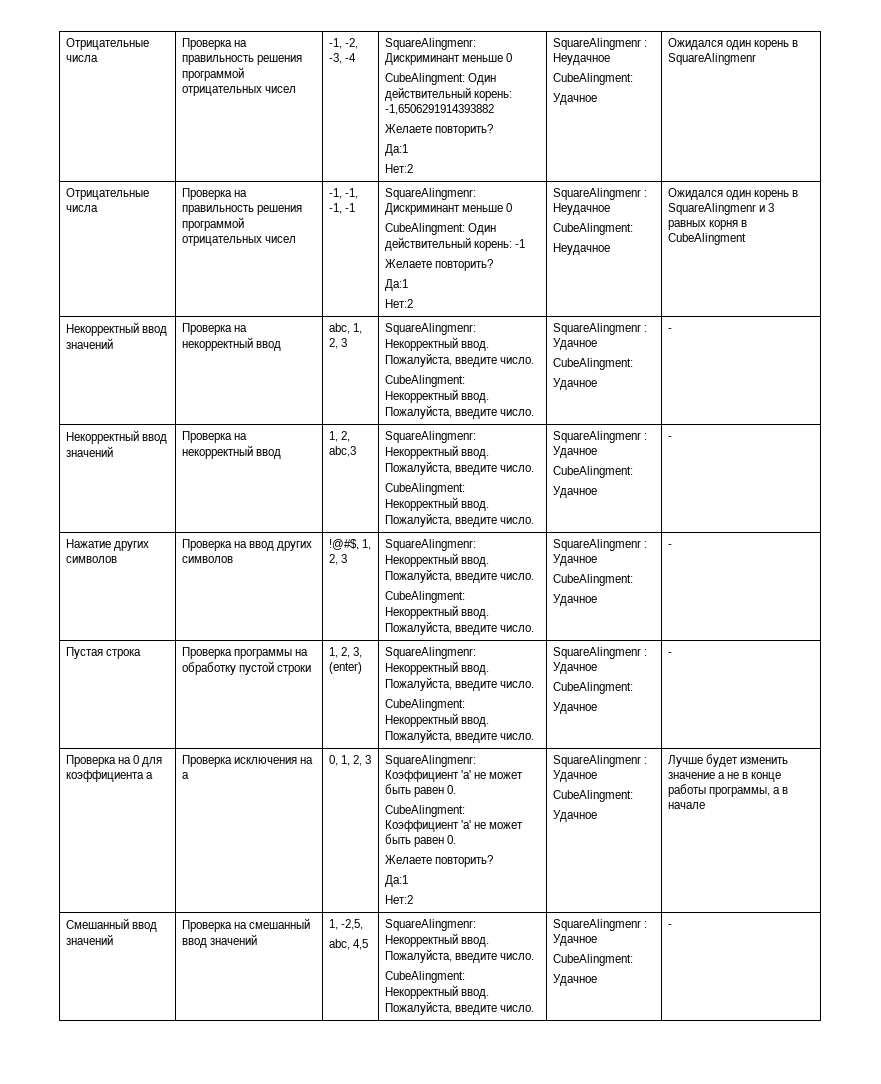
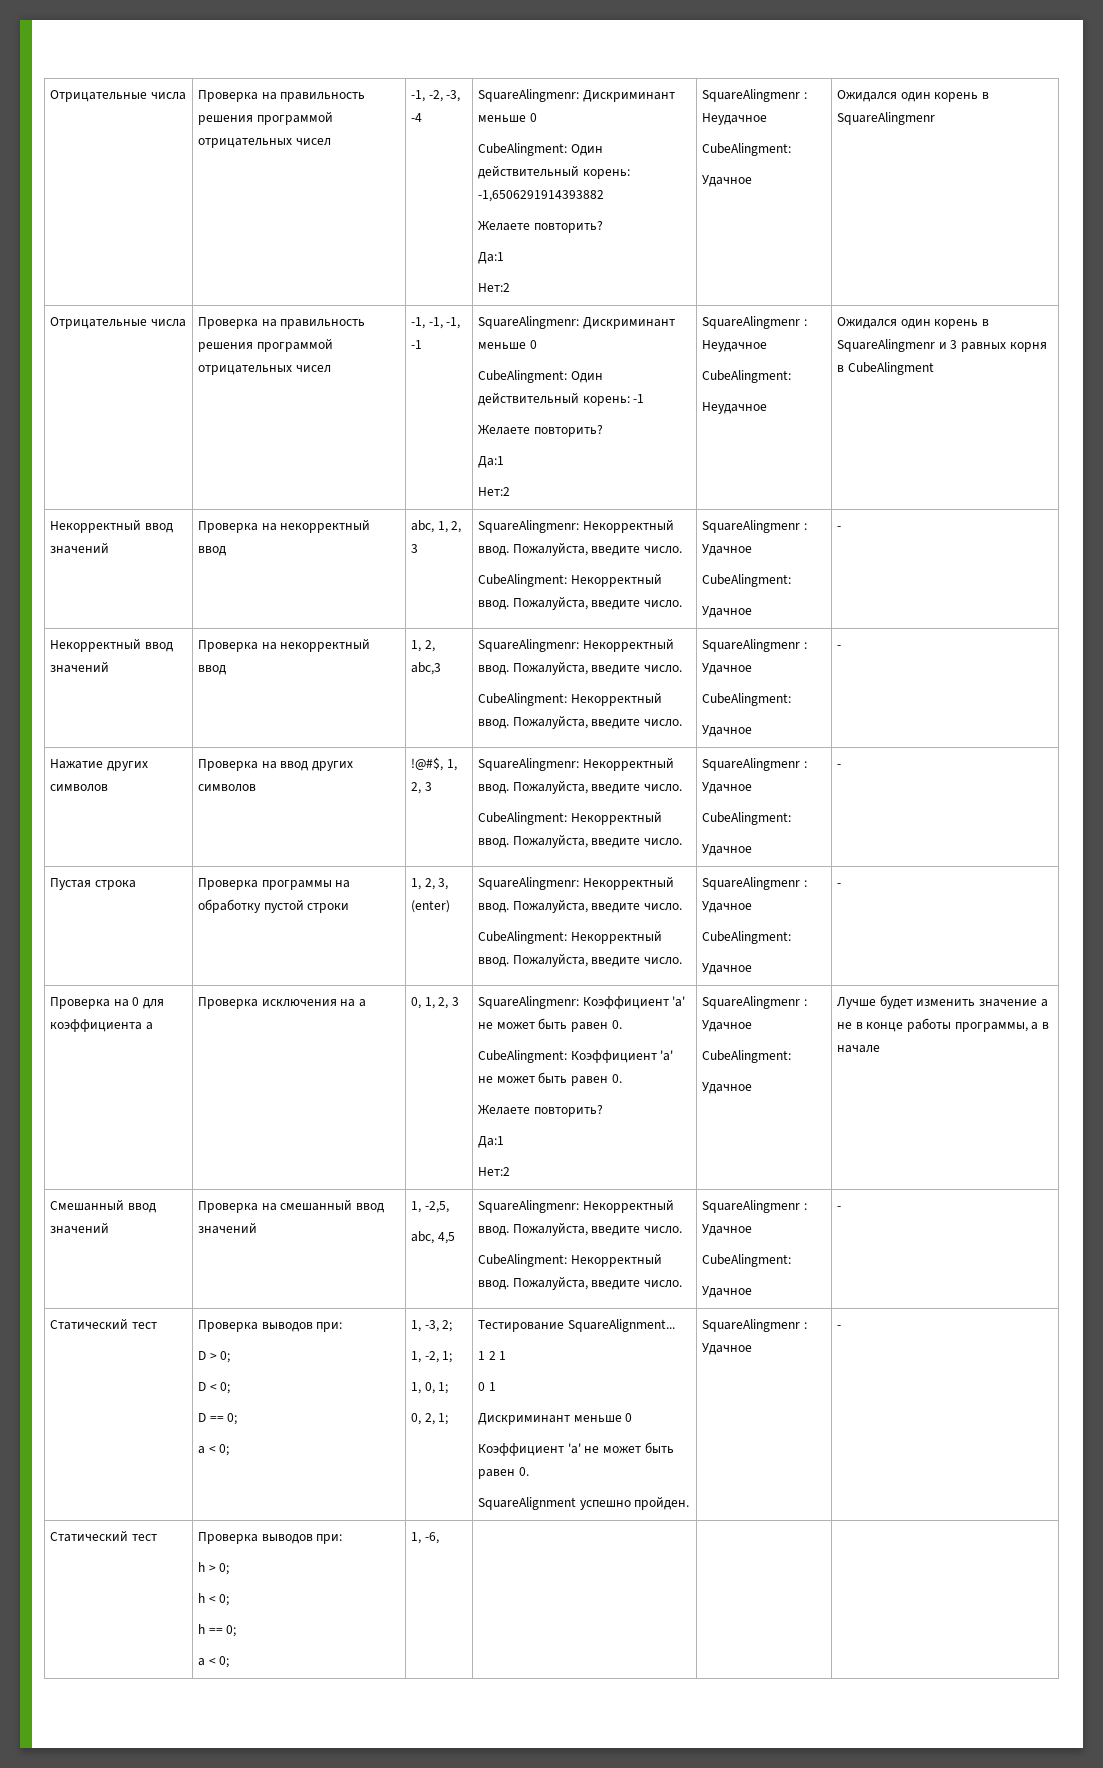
  Смешанный ввод значений | Проверка на смешанный ввод значений | 1, -2,5,
  abc, 4,5 | SquareAlingmenr: Некорректный ввод. Пожалуйста, введите число.
  CubeAlingment: Некорректный ввод. Пожалуйста, введите число. | SquareAlingmenr : Удачное
  CubeAlingment:
  Удачное | -
+ Статический тест | Проверка выводов при:
+ D > 0;
+ D < 0;
+ D == 0;
+ a < 0; | 1, -3, 2;
+ 1, -2, 1;
+ 1, 0, 1;
+ 0, 2, 1; | Тестирование SquareAlignment...
+ 1 2 1
+ 0 1
+ Дискриминант меньше 0
+ Коэффициент 'a' не может быть равен 0.
+ SquareAlignment успешно пройден. | SquareAlingmenr : Удачное | -
+ Статический тест | Проверка выводов при:
+ h > 0;
+ h < 0;
+ h == 0;
+ a < 0; | 1, -6, | | |

